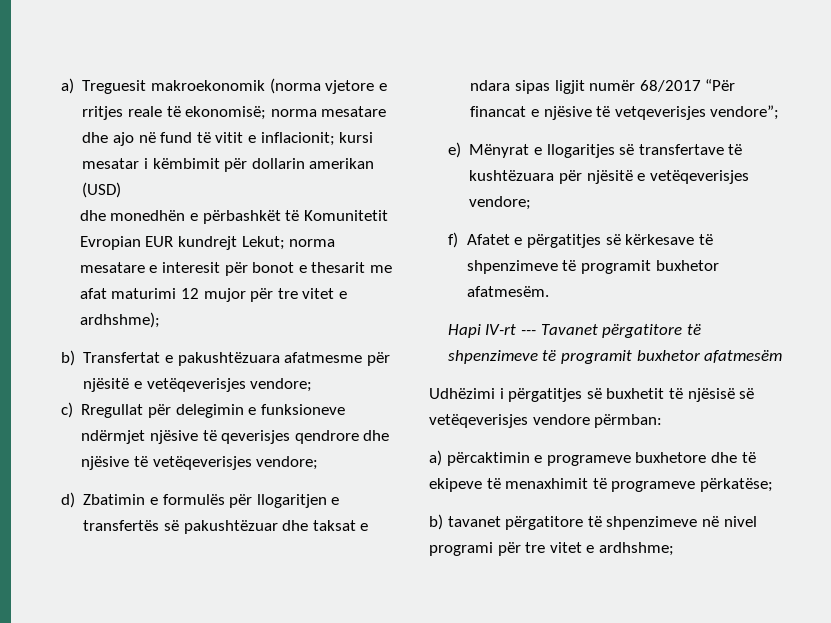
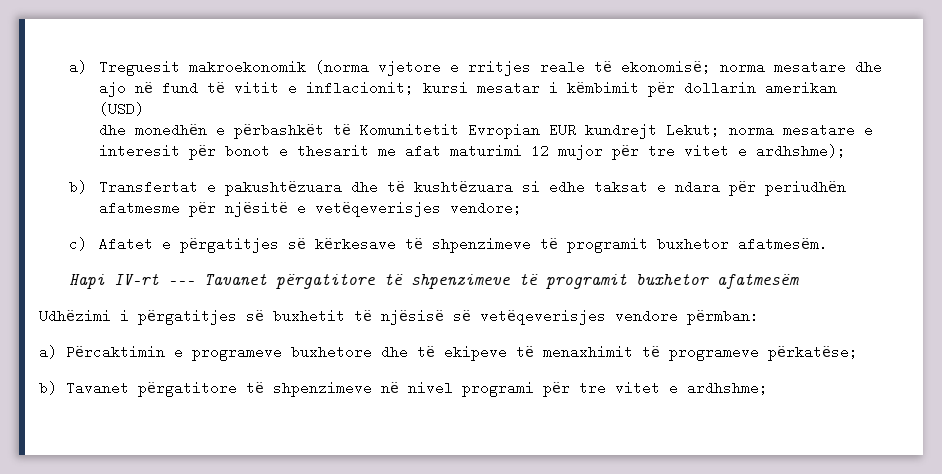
- b) Transfertat e pakushtëzuara afatmesme për njësitë e vetëqeverisjes vendore;
- c) Rregullat për delegimin e funksioneve ndërmjet njësive të qeverisjes qendrore dhe njësive të vetëqeverisjes vendore;
- d) Zbatimin e formulës për llogaritjen e transfertës së pakushtëzuar dhe taksat e ndara sipas ligjit numër 68/2017 “Për financat e njësive të vetqeverisjes vendore”;
- e) Mënyrat e llogaritjes së transfertave të kushtëzuara për njësitë e vetëqeverisjes vendore;
- f) Afatet e përgatitjes së kërkesave të shpenzimeve të programit buxhetor afatmesëm.
+ b) Transfertat e pakushtëzuara dhe të kushtëzuara si edhe taksat e ndara për periudhën afatmesme për njësitë e vetëqeverisjes vendore;
+ c) Afatet e përgatitjes së kërkesave të shpenzimeve të programit buxhetor afatmesëm.
- a) përcaktimin e programeve buxhetore dhe të ekipeve të menaxhimit të programeve përkatëse;
+ a) Përcaktimin e programeve buxhetore dhe të ekipeve të menaxhimit të programeve përkatëse;
- b) tavanet përgatitore të shpenzimeve në nivel programi për tre vitet e ardhshme;
+ b) Tavanet përgatitore të shpenzimeve në nivel programi për tre vitet e ardhshme;

